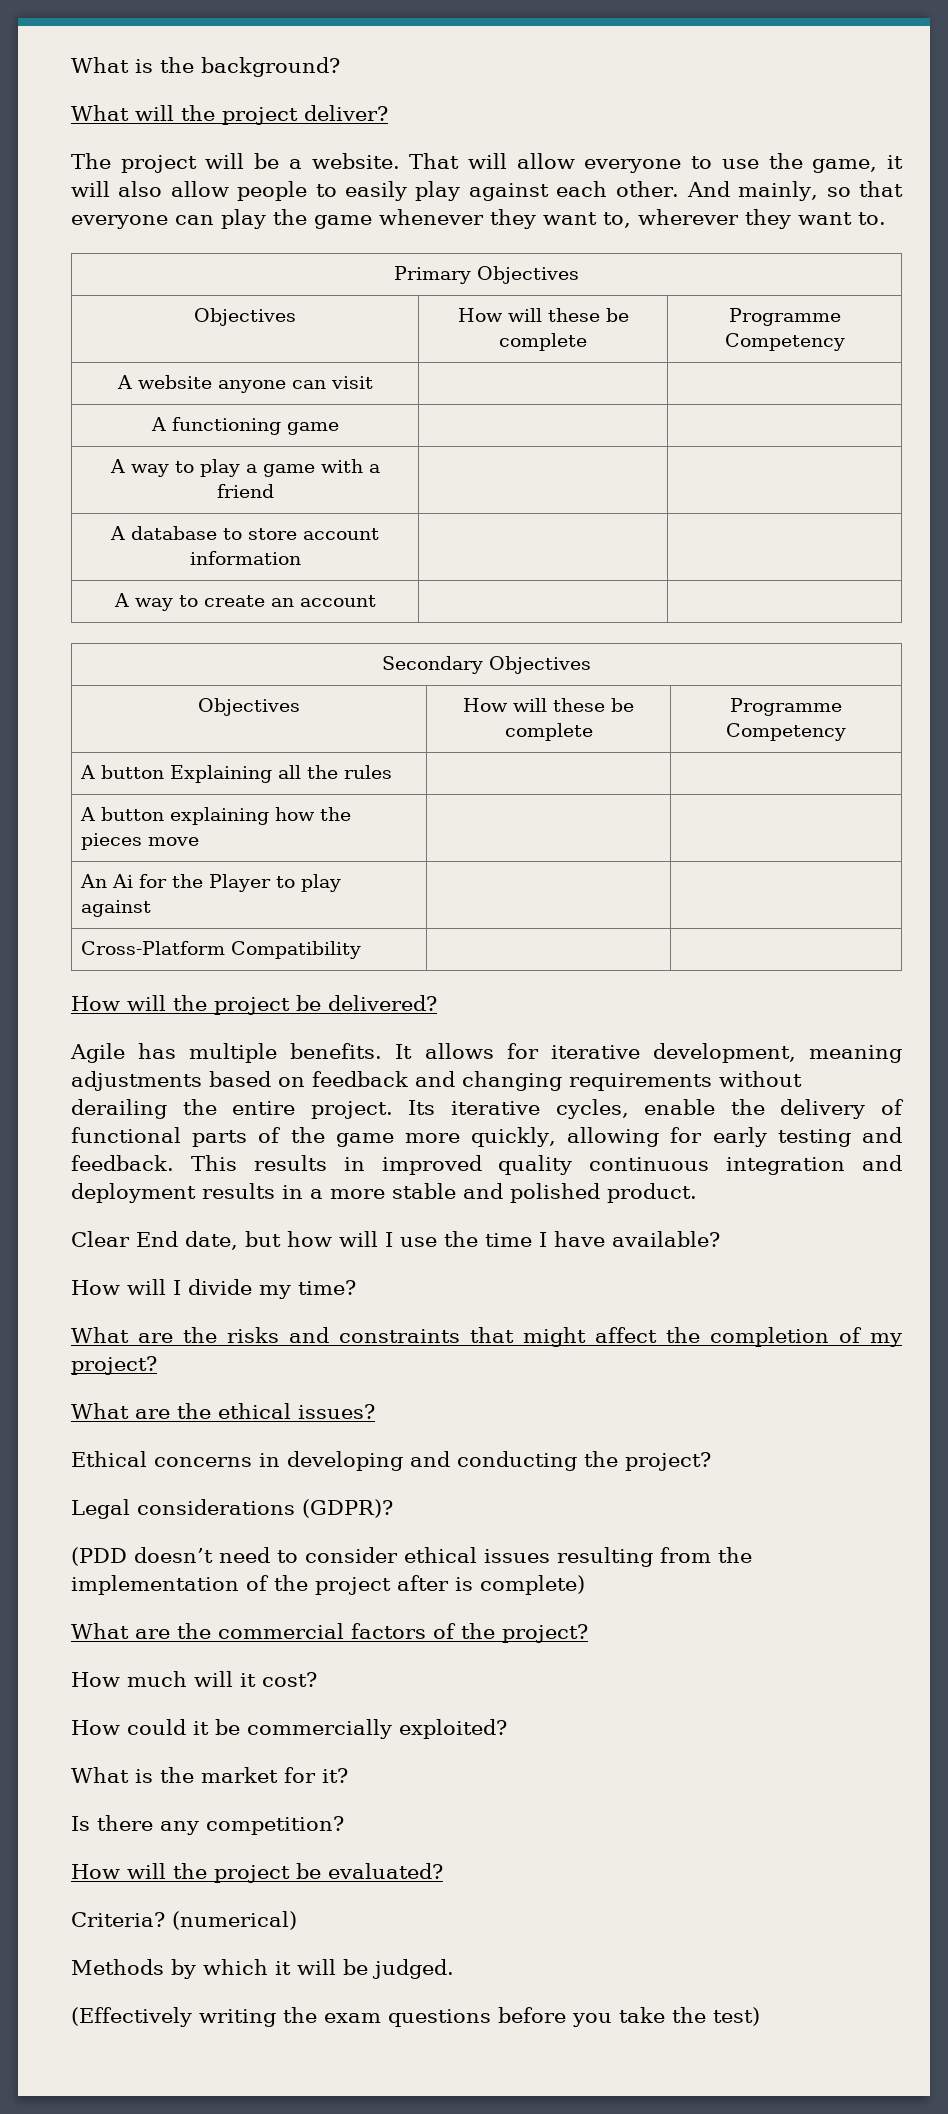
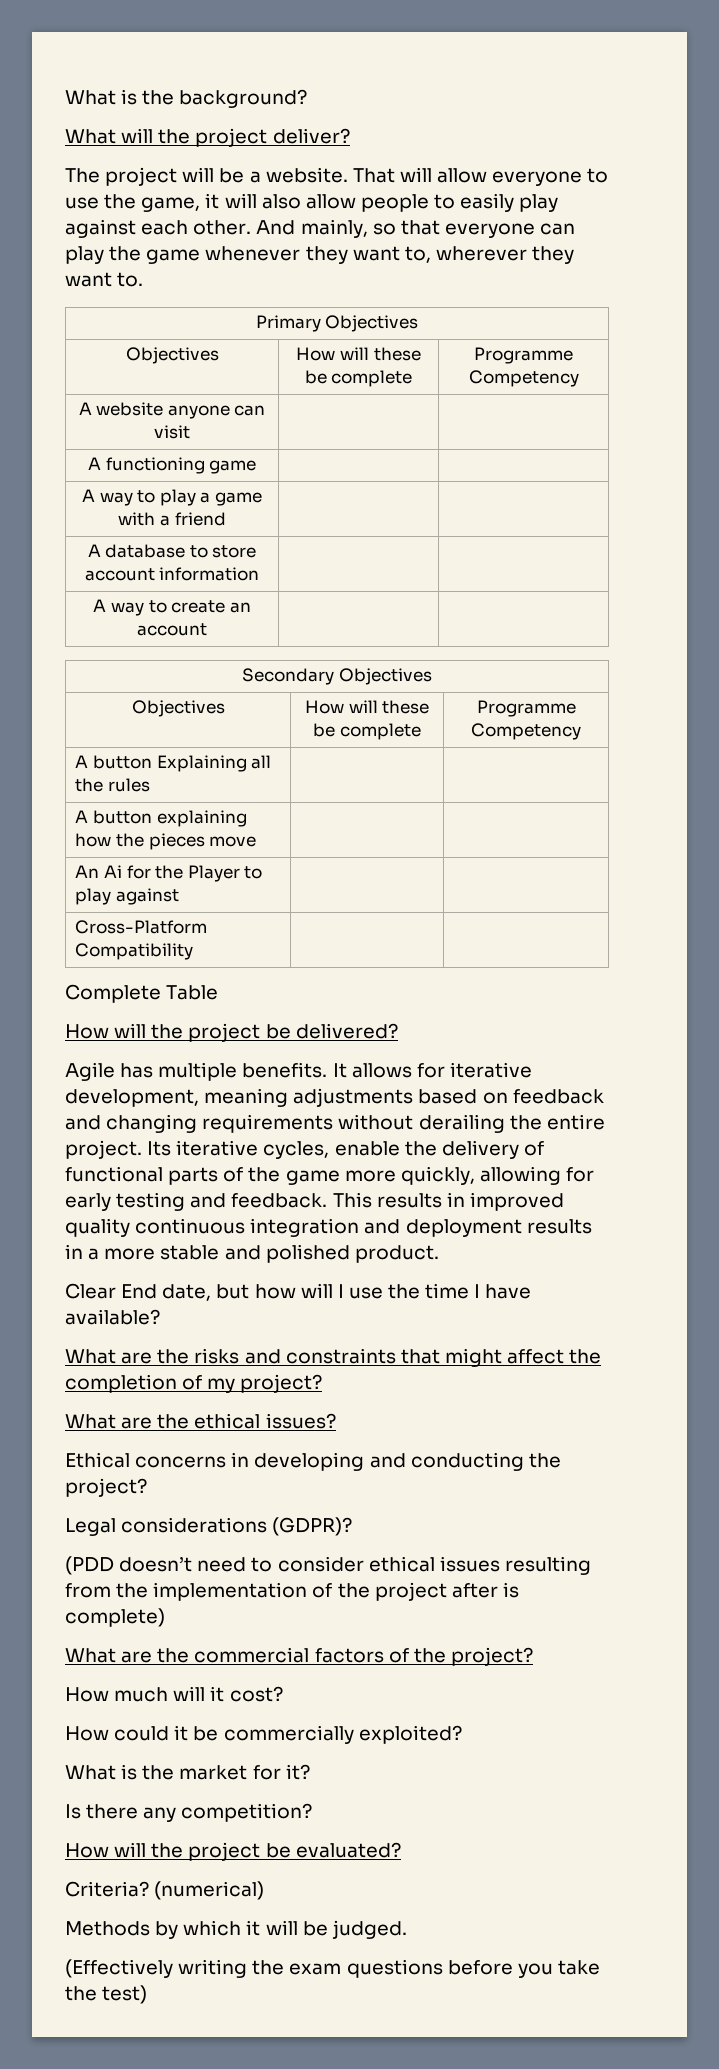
+ Complete Table
- How will I divide my time?

